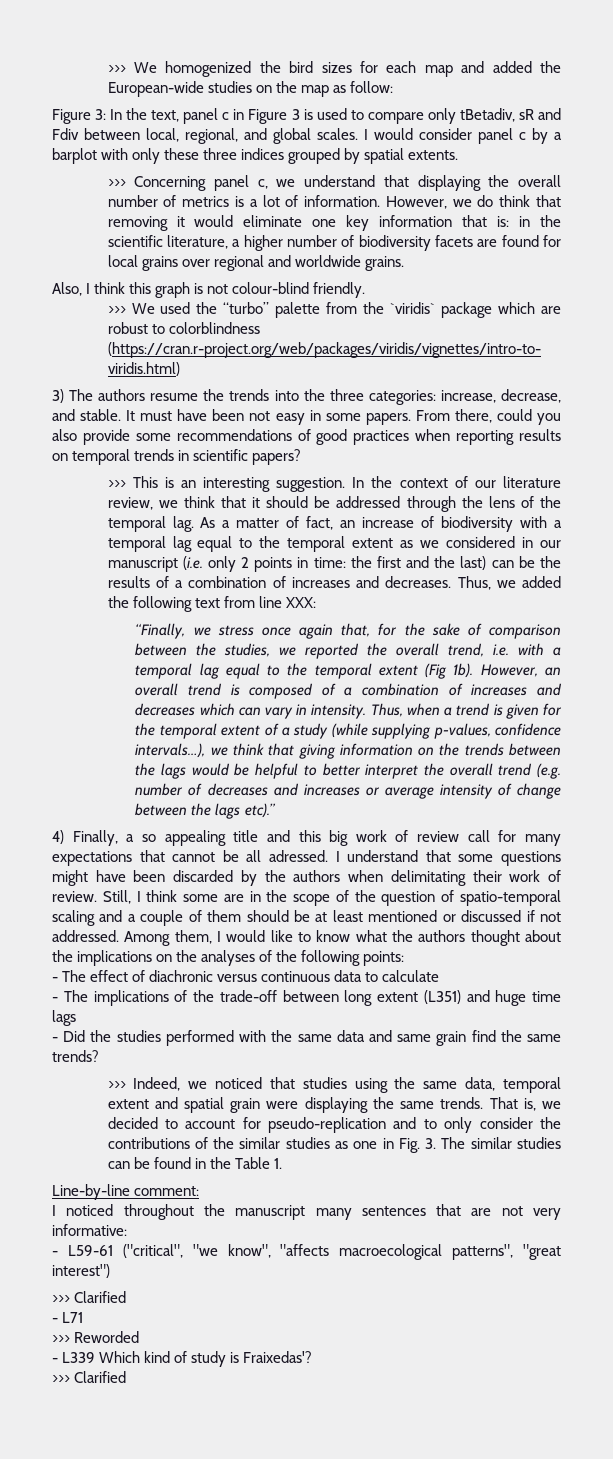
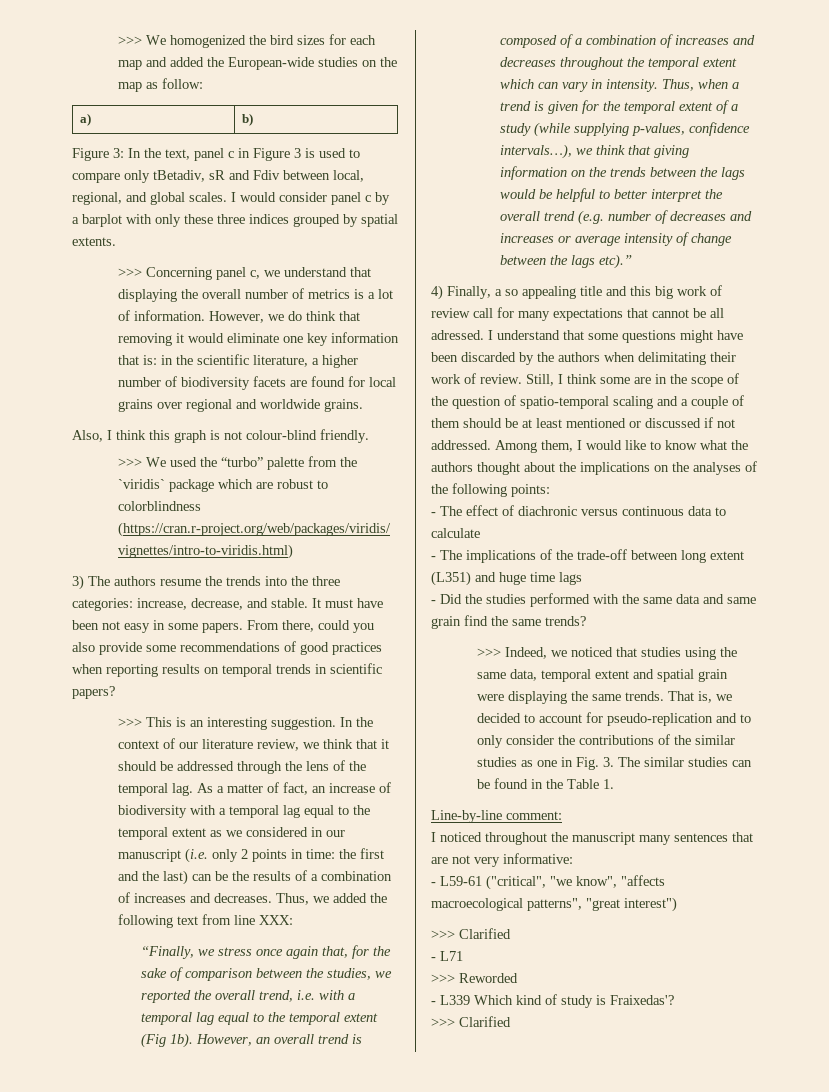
+ a) | b)
- However, an overall trend is composed of a combination of increases and decreases which can vary in intensity.
+ However, an overall trend is composed of a combination of increases and decreases throughout the temporal extent which can vary in intensity.

